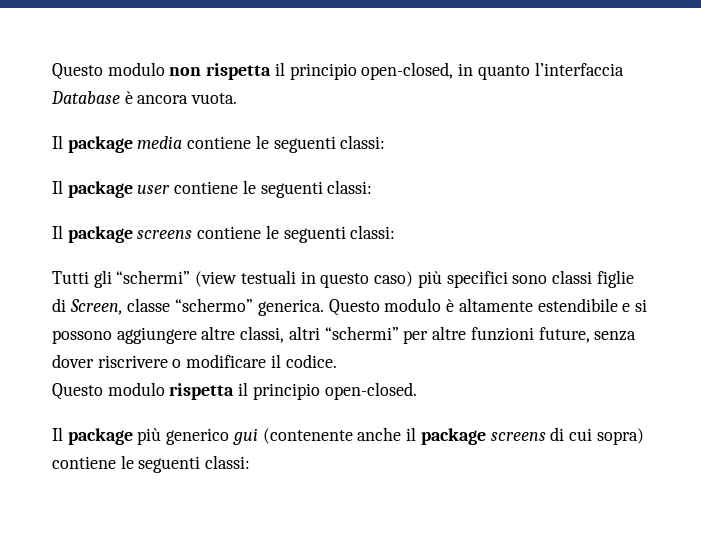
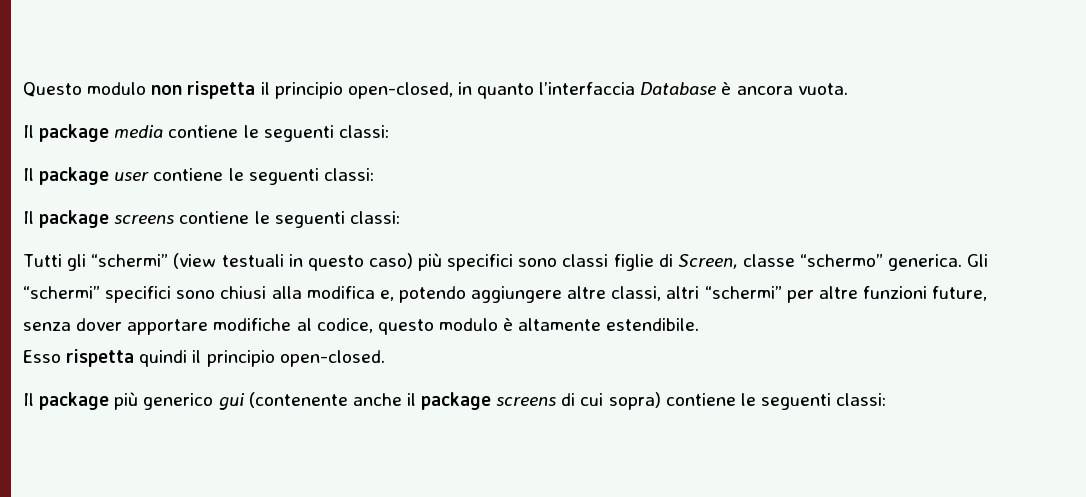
- Questo modulo è altamente estendibile e si possono aggiungere altre classi, altri “schermi” per altre funzioni future, senza dover riscrivere o modificare il codice.
- Questo modulo rispetta il principio open-closed.
+ Gli “schermi” specifici sono chiusi alla modifica e, potendo aggiungere altre classi, altri “schermi” per altre funzioni future, senza dover apportare modifiche al codice, questo modulo è altamente estendibile.
+ Esso rispetta quindi il principio open-closed.

